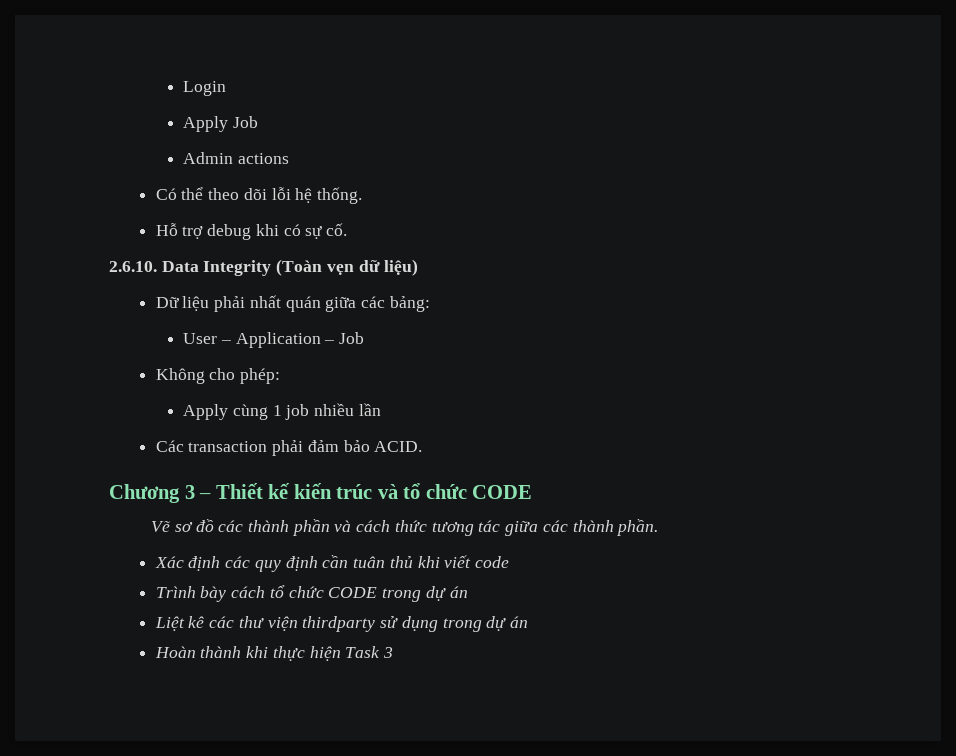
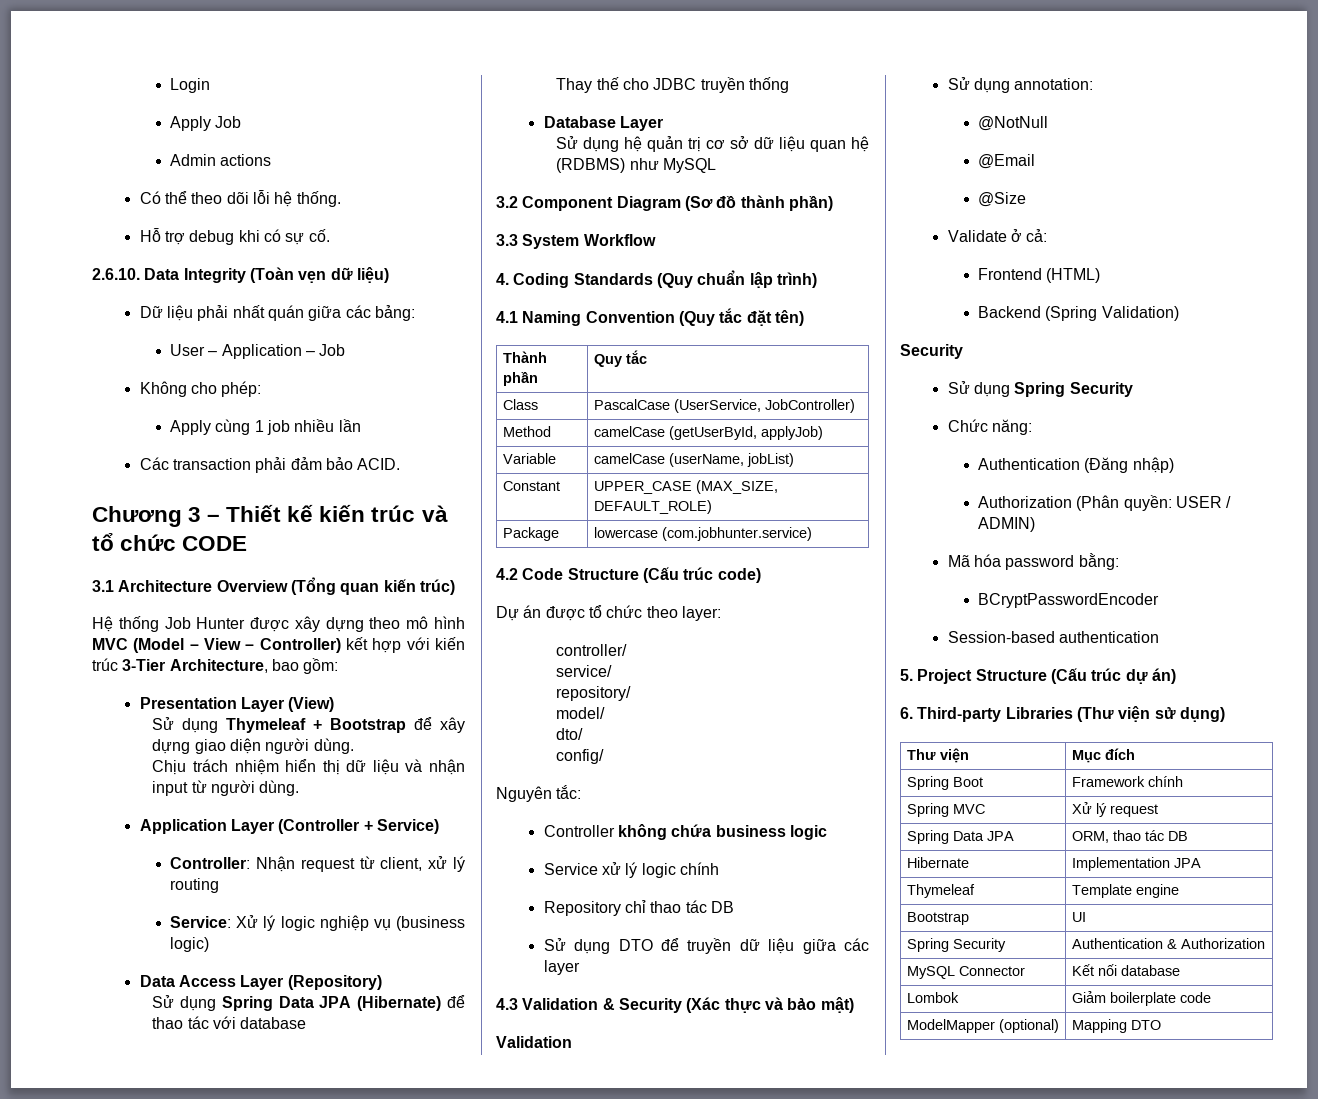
- Vẽ sơ đồ các thành phần và cách thức tương tác giữa các thành phần.
- Xác định các quy định cần tuân thủ khi viết code
- Trình bày cách tổ chức CODE trong dự án
- Liệt kê các thư viện thirdparty sử dụng trong dự án
- Hoàn thành khi thực hiện Task 3
+ 3.1 Architecture Overview (Tổng quan kiến trúc)
+ Hệ thống Job Hunter được xây dựng theo mô hình MVC (Model – View – Controller) kết hợp với kiến trúc 3-Tier Architecture, bao gồm:
+ Presentation Layer (View)
+ Sử dụng Thymeleaf + Bootstrap để xây dựng giao diện người dùng.
+ Chịu trách nhiệm hiển thị dữ liệu và nhận input từ người dùng.
+ Application Layer (Controller + Service)
+ Controller: Nhận request từ client, xử lý routing
+ Service: Xử lý logic nghiệp vụ (business logic)
+ Data Access Layer (Repository)
+ Sử dụng Spring Data JPA (Hibernate) để thao tác với database
+ Thay thế cho JDBC truyền thống
+ Database Layer
+ Sử dụng hệ quản trị cơ sở dữ liệu quan hệ (RDBMS) như MySQL
+ 3.2 Component Diagram (Sơ đồ thành phần)
+ 3.3 System Workflow
+ 4. Coding Standards (Quy chuẩn lập trình)
+ 4.1 Naming Convention (Quy tắc đặt tên)
+ Thành phần | Quy tắc
+ Class | PascalCase (UserService, JobController)
+ Method | camelCase (getUserById, applyJob)
+ Variable | camelCase (userName, jobList)
+ Constant | UPPER_CASE (MAX_SIZE, DEFAULT_ROLE)
+ Package | lowercase (com.jobhunter.service)
+ 4.2 Code Structure (Cấu trúc code)
+ Dự án được tổ chức theo layer:
+ controller/
+ service/
+ repository/
+ model/
+ dto/
+ config/
+ Nguyên tắc:
+ Controller không chứa business logic
+ Service xử lý logic chính
+ Repository chỉ thao tác DB
+ Sử dụng DTO để truyền dữ liệu giữa các layer
+ 4.3 Validation & Security (Xác thực và bảo mật)
+ Validation
+ Sử dụng annotation:
+ @NotNull
+ @Email
+ @Size
+ Validate ở cả:
+ Frontend (HTML)
+ Backend (Spring Validation)
+ Security
+ Sử dụng Spring Security
+ Chức năng:
+ Authentication (Đăng nhập)
+ Authorization (Phân quyền: USER / ADMIN)
+ Mã hóa password bằng:
+ BCryptPasswordEncoder
+ Session-based authentication
+ 5. Project Structure (Cấu trúc dự án)
+ 6. Third-party Libraries (Thư viện sử dụng)
+ Thư viện | Mục đích
+ Spring Boot | Framework chính
+ Spring MVC | Xử lý request
+ Spring Data JPA | ORM, thao tác DB
+ Hibernate | Implementation JPA
+ Thymeleaf | Template engine
+ Bootstrap | UI
+ Spring Security | Authentication & Authorization
+ MySQL Connector | Kết nối database
+ Lombok | Giảm boilerplate code
+ ModelMapper (optional) | Mapping DTO

